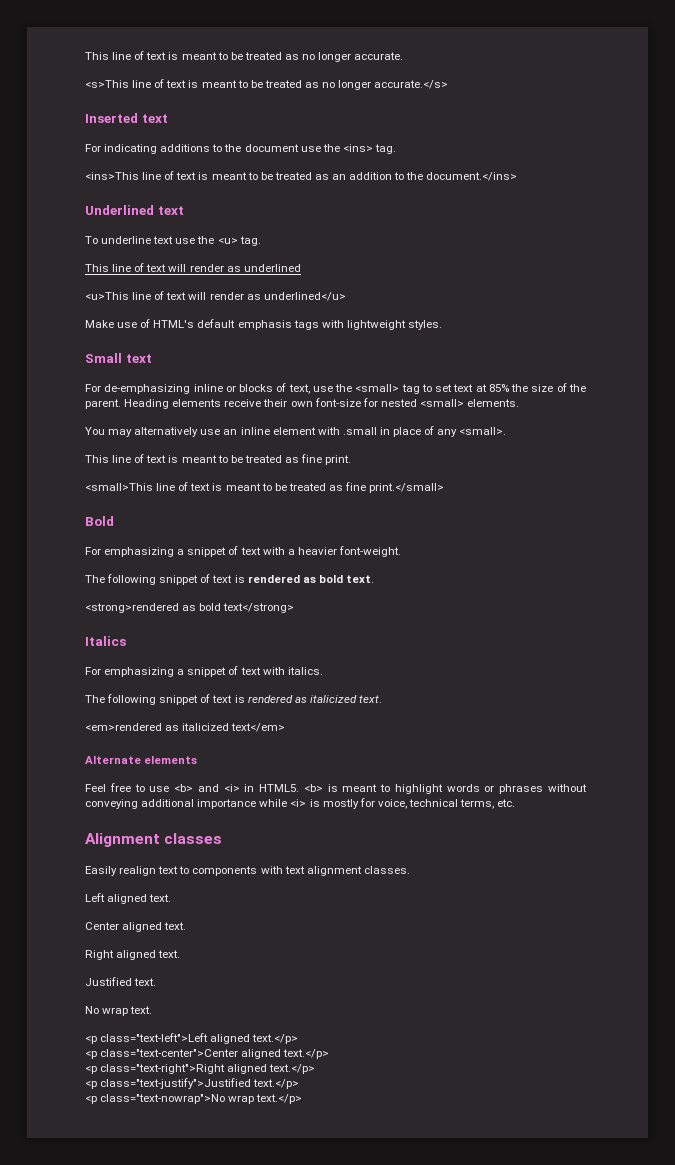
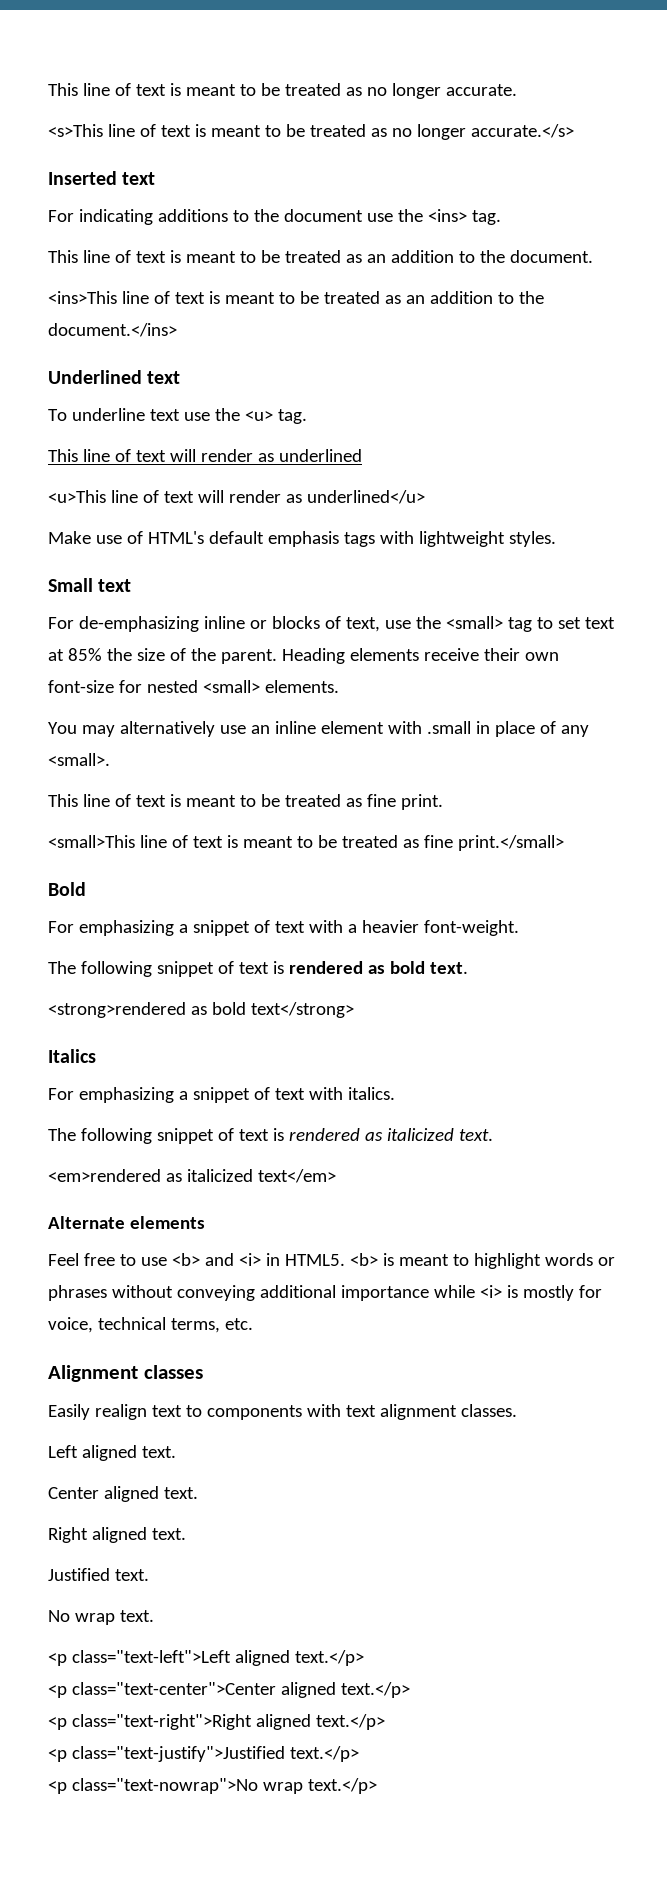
+ This line of text is meant to be treated as an addition to the document.

